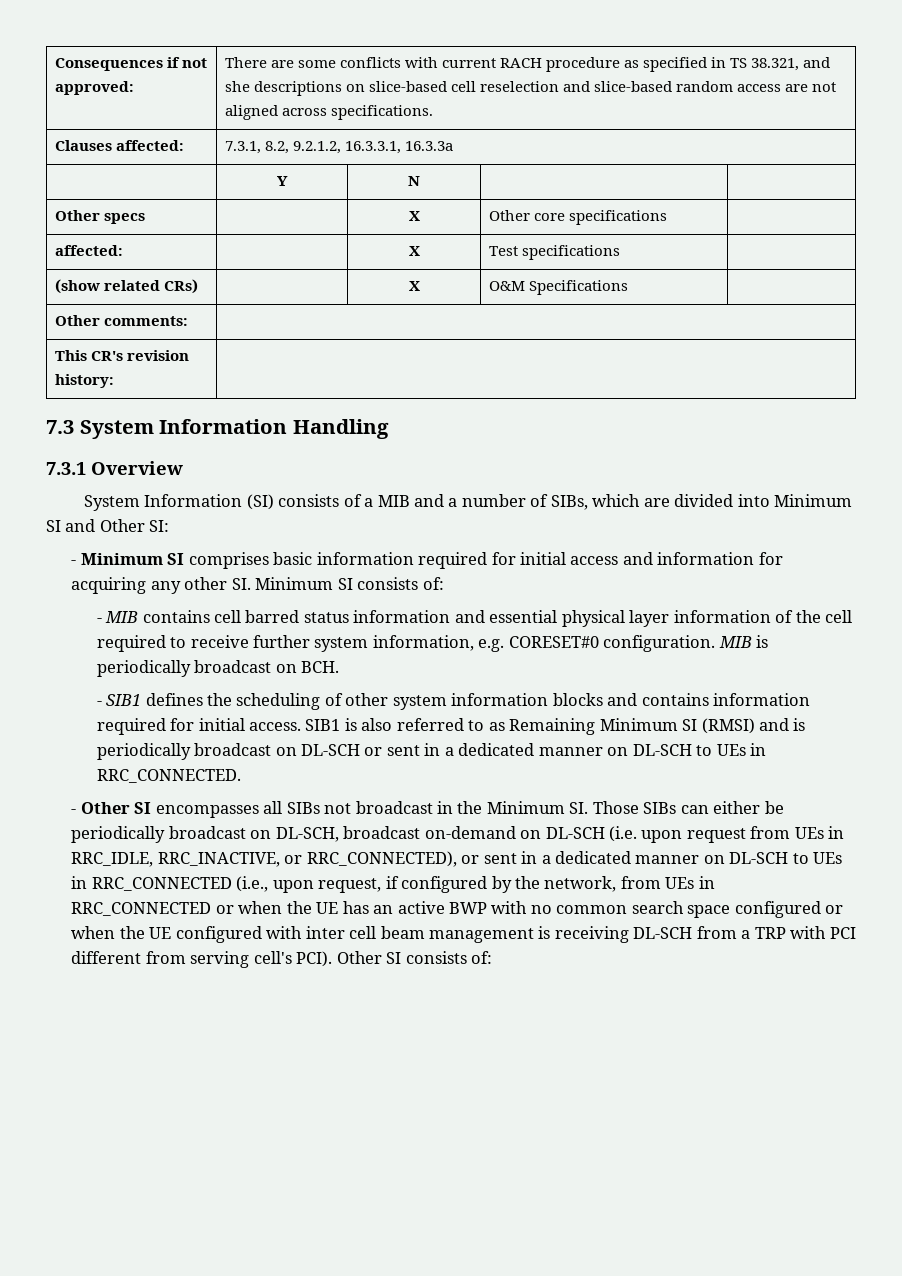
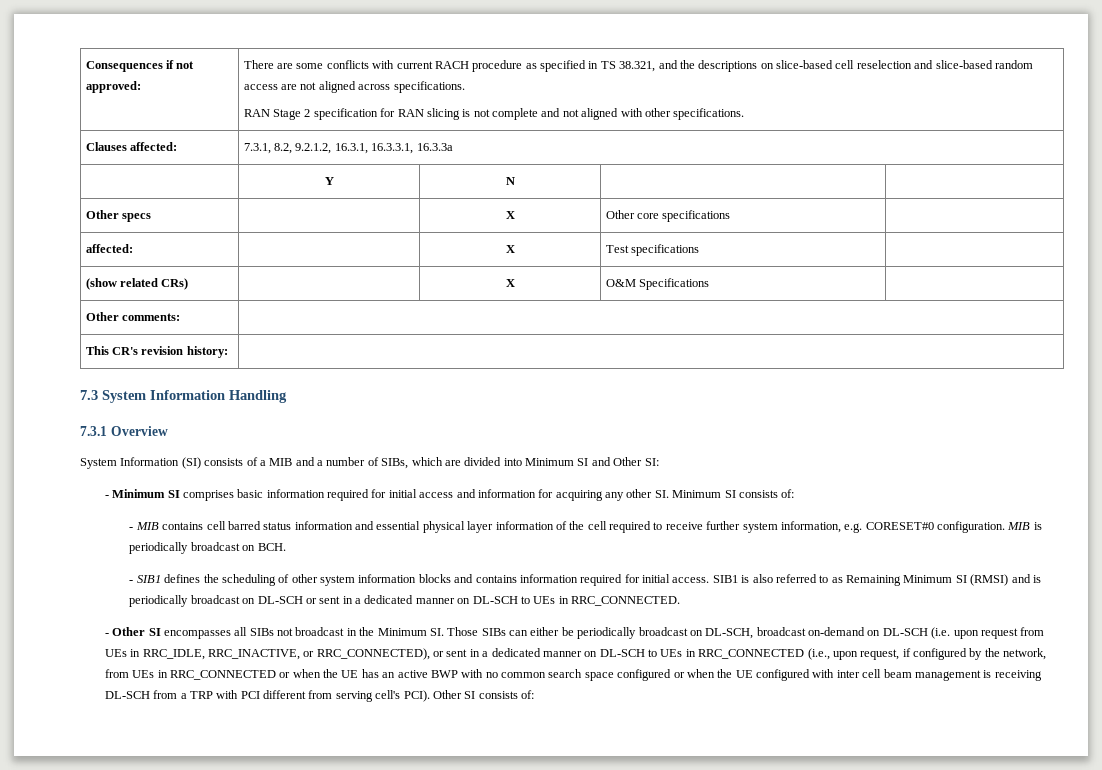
- There are some conflicts with current RACH procedure as specified in TS 38.321, and she descriptions on slice-based cell reselection and slice-based random access are not aligned across specifications.
+ There are some conflicts with current RACH procedure as specified in TS 38.321, and the descriptions on slice-based cell reselection and slice-based random access are not aligned across specifications.
+ RAN Stage 2 specification for RAN slicing is not complete and not aligned with other specifications.
- Clauses affected: | 7.3.1, 8.2, 9.2.1.2, 16.3.3.1, 16.3.3a
+ Clauses affected: | 7.3.1, 8.2, 9.2.1.2, 16.3.1, 16.3.3.1, 16.3.3a

